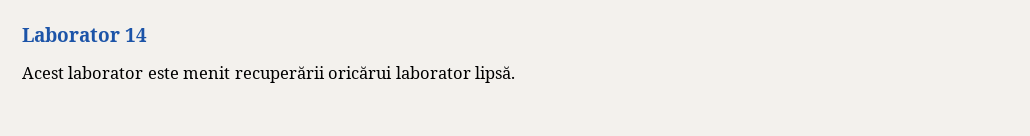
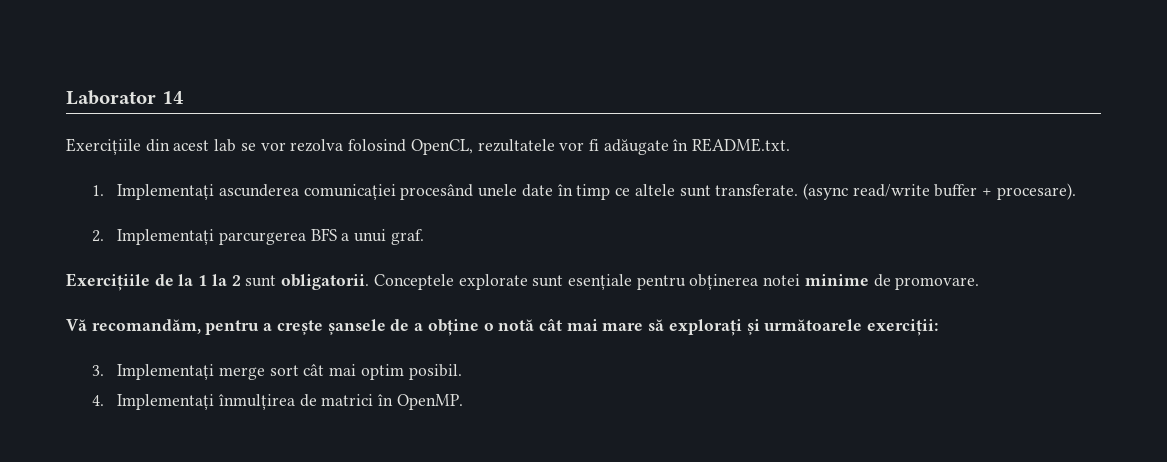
- Acest laborator este menit recuperării oricărui laborator lipsă.
+ Exercițiile din acest lab se vor rezolva folosind OpenCL, rezultatele vor fi adăugate în README.txt.
+ 1. Implementați ascunderea comunicației procesând unele date în timp ce altele sunt transferate. (async read/write buffer + procesare).
+ 2. Implementați parcurgerea BFS a unui graf.
+ Exercițiile de la 1 la 2 sunt obligatorii. Conceptele explorate sunt esențiale pentru obținerea notei minime de promovare.
+ Vă recomandăm, pentru a crește șansele de a obține o notă cât mai mare să explorați și următoarele exerciții:
+ 3. Implementați merge sort cât mai optim posibil.
+ 4. Implementați înmulțirea de matrici în OpenMP.

